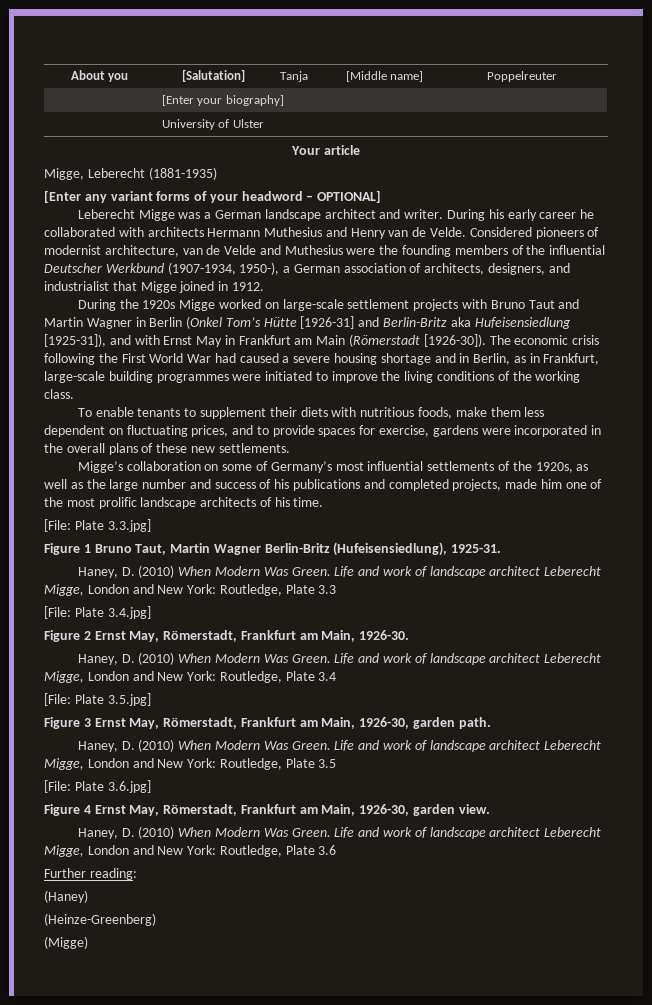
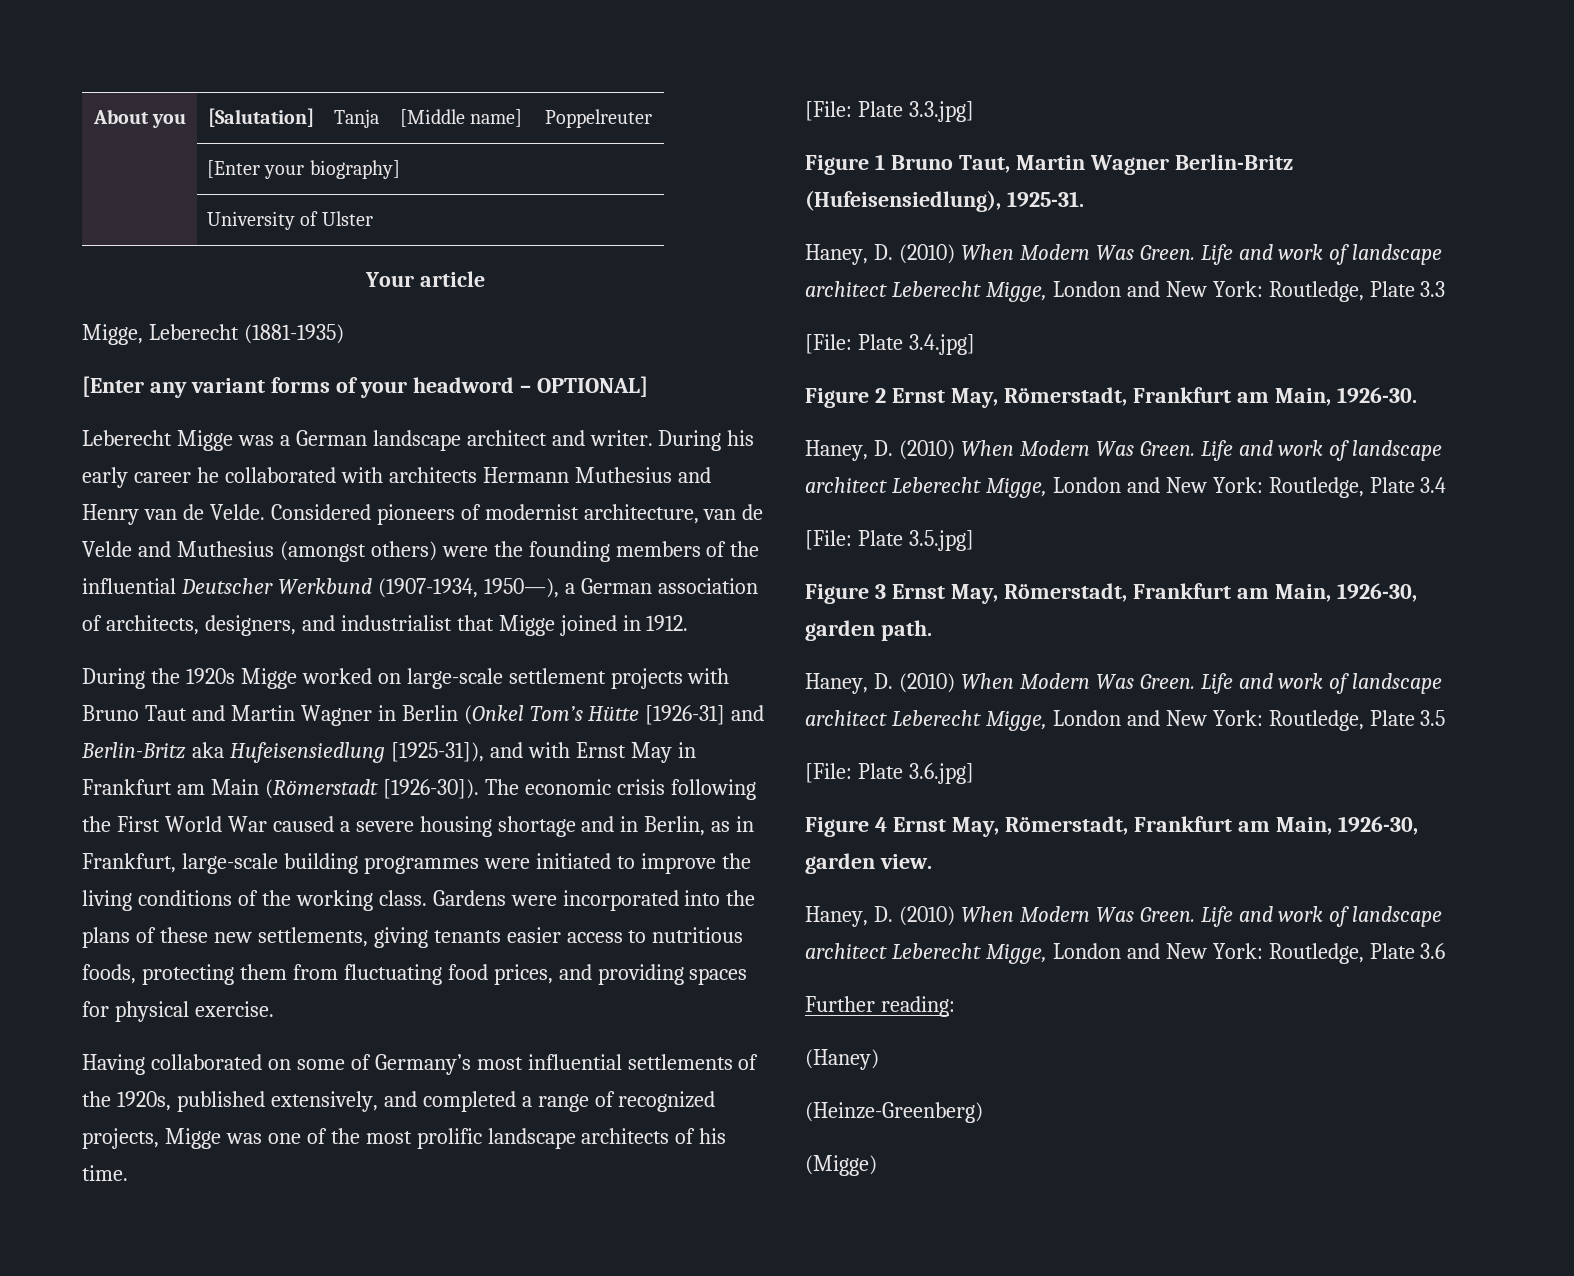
- Considered pioneers of modernist architecture, van de Velde and Muthesius were the founding members of the influential Deutscher Werkbund (1907-1934, 1950-), a German association of architects, designers, and industrialist that Migge joined in 1912.
+ Considered pioneers of modernist architecture, van de Velde and Muthesius (amongst others) were the founding members of the influential Deutscher Werkbund (1907-1934, 1950—), a German association of architects, designers, and industrialist that Migge joined in 1912.
- The economic crisis following the First World War had caused a severe housing shortage and in Berlin, as in Frankfurt, large-scale building programmes were initiated to improve the living conditions of the working class.
- To enable tenants to supplement their diets with nutritious foods, make them less dependent on fluctuating prices, and to provide spaces for exercise, gardens were incorporated in the overall plans of these new settlements.
- Migge’s collaboration on some of Germany’s most influential settlements of the 1920s, as well as the large number and success of his publications and completed projects, made him one of the most prolific landscape architects of his time.
+ The economic crisis following the First World War caused a severe housing shortage and in Berlin, as in Frankfurt, large-scale building programmes were initiated to improve the living conditions of the working class. Gardens were incorporated into the plans of these new settlements, giving tenants easier access to nutritious foods, protecting them from fluctuating food prices, and providing spaces for physical exercise.
+ Having collaborated on some of Germany’s most influential settlements of the 1920s, published extensively, and completed a range of recognized projects, Migge was one of the most prolific landscape architects of his time.

